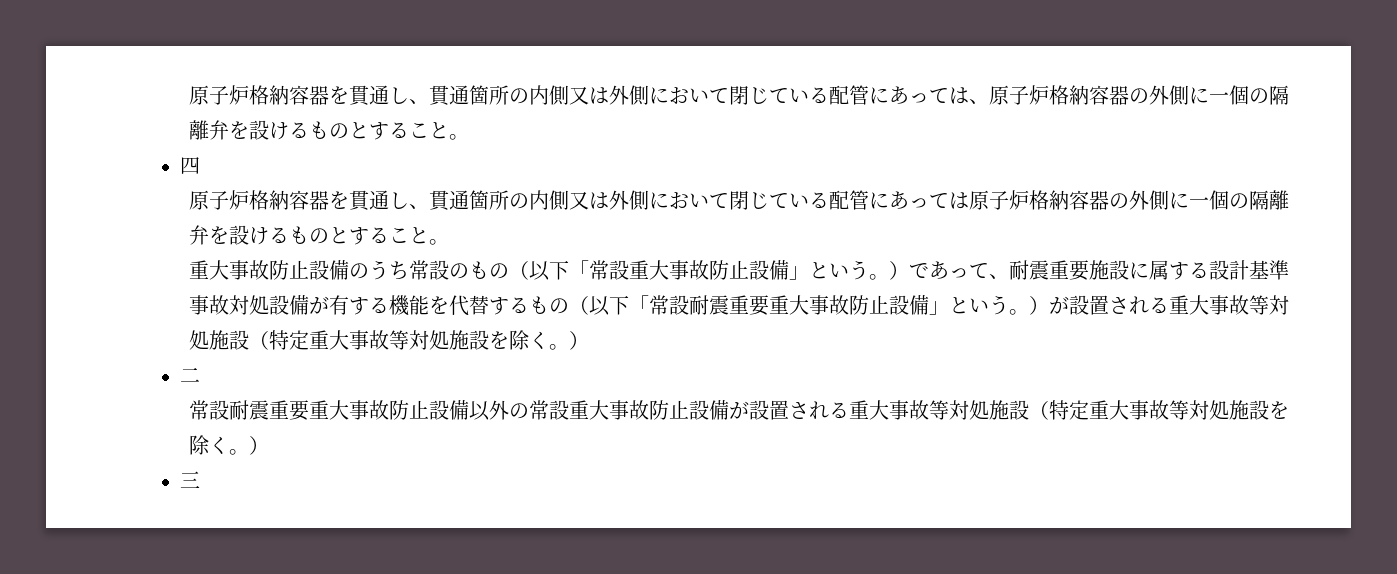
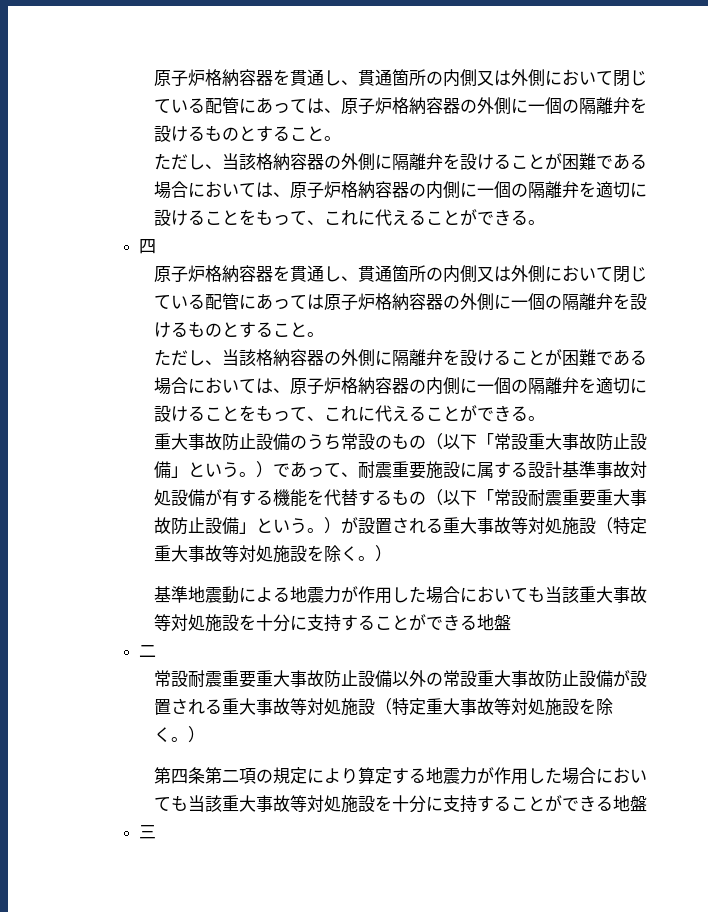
  原子炉格納容器を貫通し、貫通箇所の内側又は外側において閉じている配管にあっては、原子炉格納容器の外側に一個の隔離弁を設けるものとすること。
+ ただし、当該格納容器の外側に隔離弁を設けることが困難である場合においては、原子炉格納容器の内側に一個の隔離弁を適切に設けることをもって、これに代えることができる。
  原子炉格納容器を貫通し、貫通箇所の内側又は外側において閉じている配管にあっては原子炉格納容器の外側に一個の隔離弁を設けるものとすること。
+ ただし、当該格納容器の外側に隔離弁を設けることが困難である場合においては、原子炉格納容器の内側に一個の隔離弁を適切に設けることをもって、これに代えることができる。
+ 基準地震動による地震力が作用した場合においても当該重大事故等対処施設を十分に支持することができる地盤
+ 第四条第二項の規定により算定する地震力が作用した場合においても当該重大事故等対処施設を十分に支持することができる地盤

